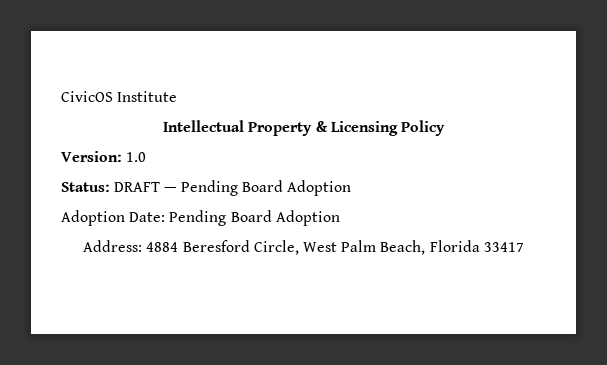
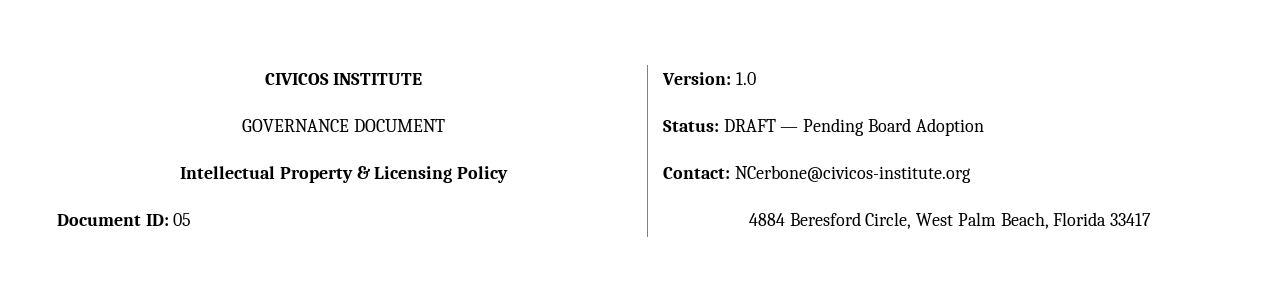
- CivicOS Institute
+ CIVICOS INSTITUTE
+ GOVERNANCE DOCUMENT
+ Document ID: 05
- Adoption Date: Pending Board Adoption
- Address: 4884 Beresford Circle, West Palm Beach, Florida 33417
+ Contact: NCerbone@civicos-institute.org
+ 4884 Beresford Circle, West Palm Beach, Florida 33417

